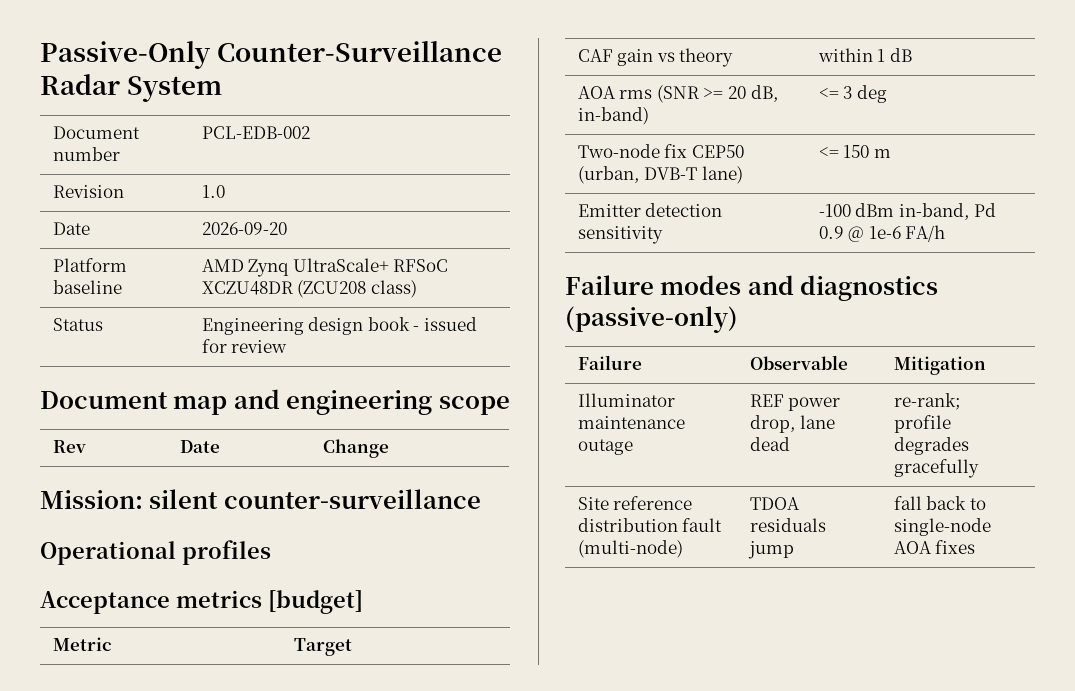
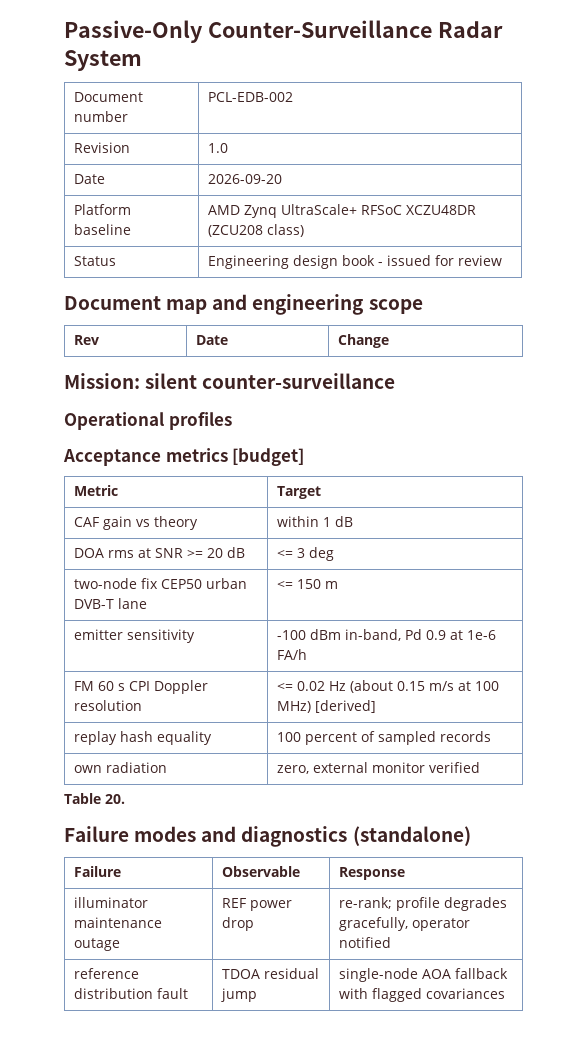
- AOA rms (SNR >= 20 dB, in-band) | <= 3 deg
+ DOA rms at SNR >= 20 dB | <= 3 deg
- Two-node fix CEP50 (urban, DVB-T lane) | <= 150 m
+ two-node fix CEP50 urban DVB-T lane | <= 150 m
- Emitter detection sensitivity | -100 dBm in-band, Pd 0.9 @ 1e-6 FA/h
+ emitter sensitivity | -100 dBm in-band, Pd 0.9 at 1e-6 FA/h
+ FM 60 s CPI Doppler resolution | <= 0.02 Hz (about 0.15 m/s at 100 MHz) [derived]
+ replay hash equality | 100 percent of sampled records
+ own radiation | zero, external monitor verified
+ Table 20.
- Failure modes and diagnostics (passive-only)
+ Failure modes and diagnostics (standalone)
- Failure | Observable | Mitigation
- Illuminator maintenance outage | REF power drop, lane dead | re-rank; profile degrades gracefully
- Site reference distribution fault (multi-node) | TDOA residuals jump | fall back to single-node AOA fixes
+ Failure | Observable | Response
+ illuminator maintenance outage | REF power drop | re-rank; profile degrades gracefully, operator notified
+ reference distribution fault | TDOA residual jump | single-node AOA fallback with flagged covariances

